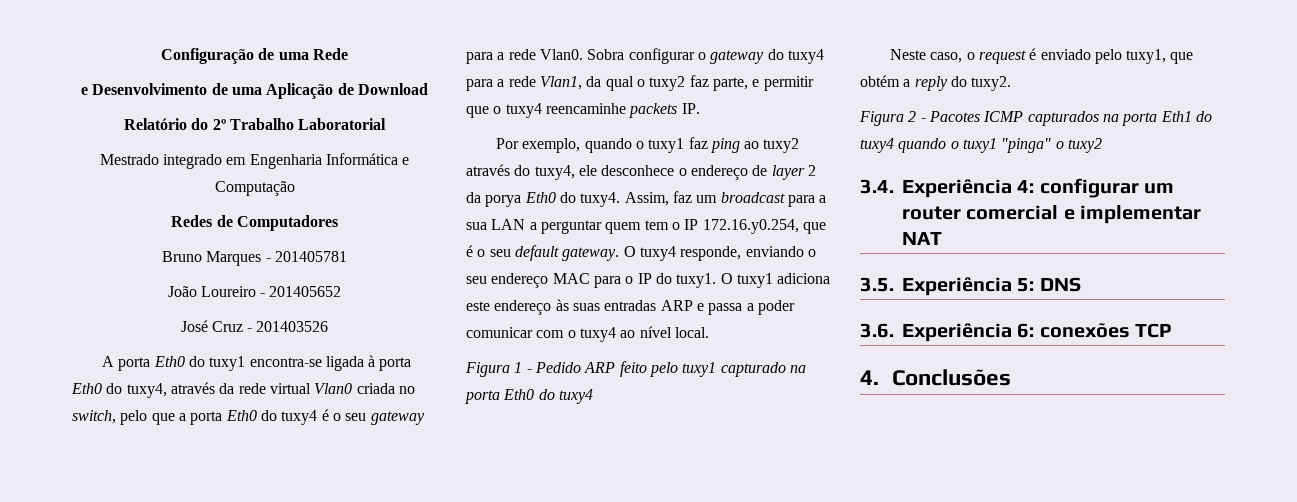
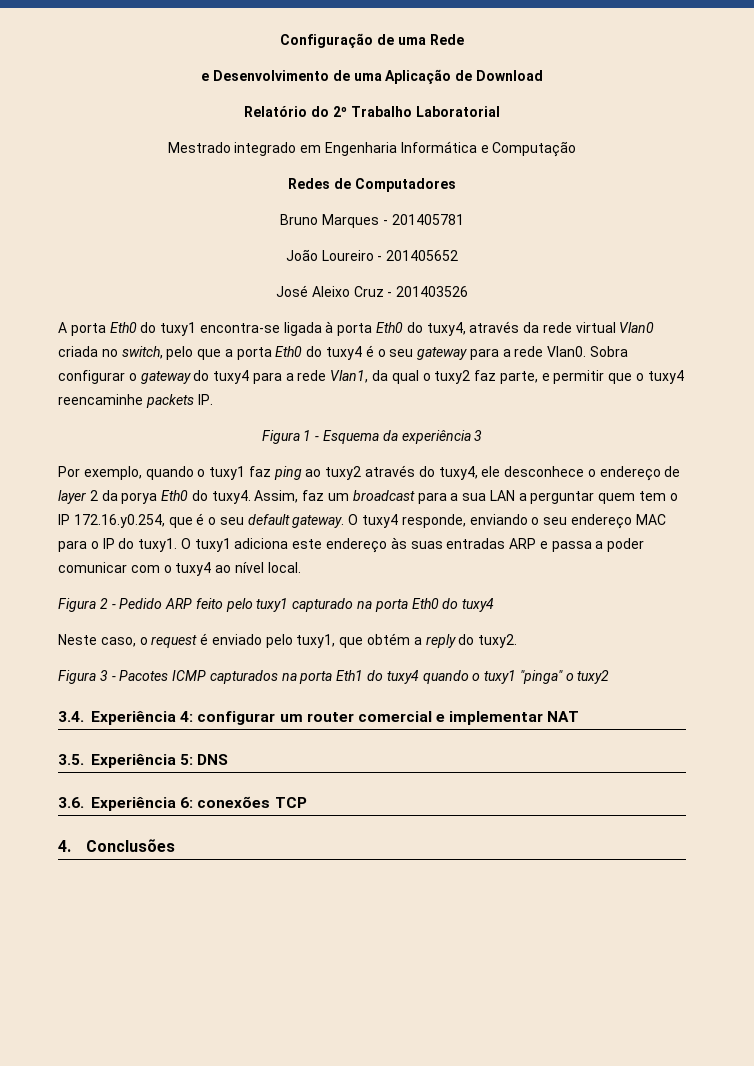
- José Cruz - 201403526
+ José Aleixo Cruz - 201403526
+ Figura 1 - Esquema da experiência 3
- Figura 1 - Pedido ARP feito pelo tuxy1 capturado na porta Eth0 do tuxy4
+ Figura 2 - Pedido ARP feito pelo tuxy1 capturado na porta Eth0 do tuxy4
- Figura 2 - Pacotes ICMP capturados na porta Eth1 do tuxy4 quando o tuxy1 "pinga" o tuxy2
+ Figura 3 - Pacotes ICMP capturados na porta Eth1 do tuxy4 quando o tuxy1 "pinga" o tuxy2

